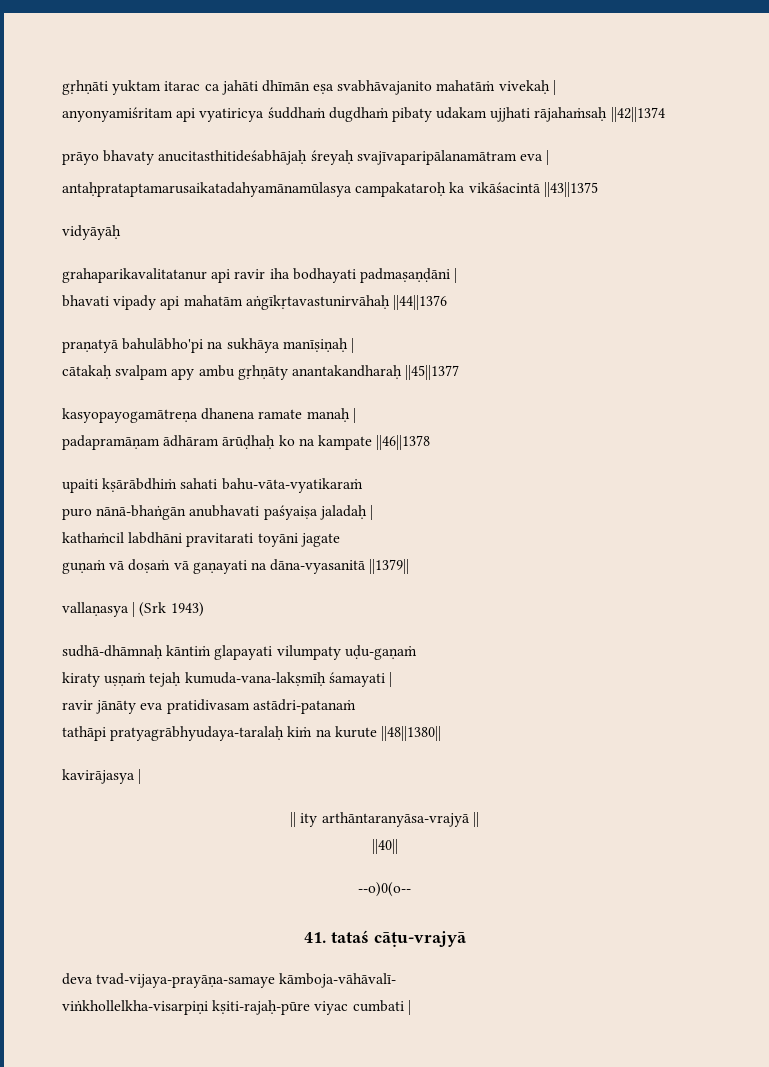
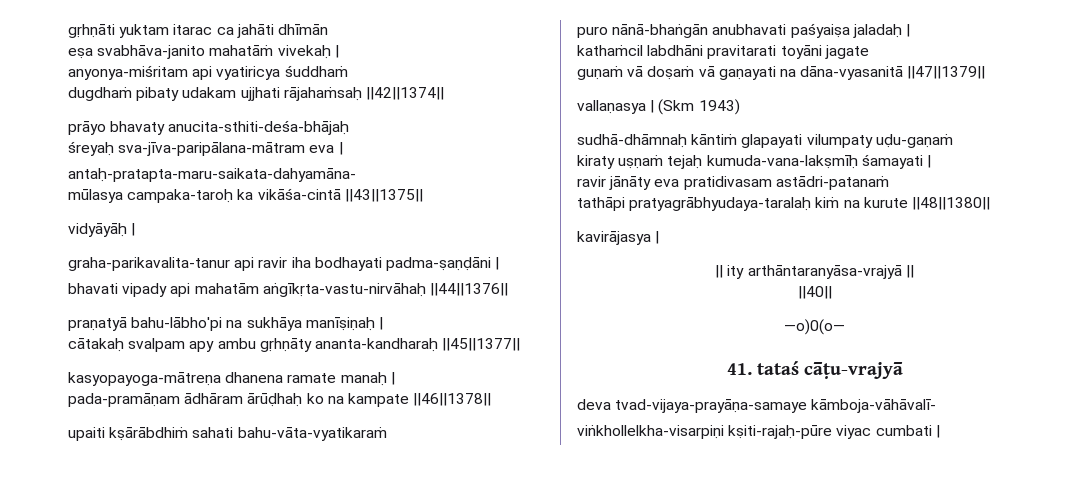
- gṛhṇāti yuktam itarac ca jahāti dhīmān eṣa svabhāvajanito mahatāṁ vivekaḥ |
+ gṛhṇāti yuktam itarac ca jahāti dhīmān
+ eṣa svabhāva-janito mahatāṁ vivekaḥ |
- anyonyamiśritam api vyatiricya śuddhaṁ dugdhaṁ pibaty udakam ujjhati rājahaṁsaḥ ||42||1374
+ anyonya-miśritam api vyatiricya śuddhaṁ
+ dugdhaṁ pibaty udakam ujjhati rājahaṁsaḥ ||42||1374||
- prāyo bhavaty anucitasthitideśabhājaḥ śreyaḥ svajīvaparipālanamātram eva |
+ prāyo bhavaty anucita-sthiti-deśa-bhājaḥ
+ śreyaḥ sva-jīva-paripālana-mātram eva |
- antaḥprataptamarusaikatadahyamānamūlasya campakataroḥ ka vikāśacintā ||43||1375
+ antaḥ-pratapta-maru-saikata-dahyamāna-
+ mūlasya campaka-taroḥ ka vikāśa-cintā ||43||1375||
- vidyāyāḥ
- grahaparikavalitatanur api ravir iha bodhayati padmaṣaṇḍāni |
+ vidyāyāḥ |
+ graha-parikavalita-tanur api ravir iha bodhayati padma-ṣaṇḍāni |
- bhavati vipady api mahatām aṅgīkṛtavastunirvāhaḥ ||44||1376
+ bhavati vipady api mahatām aṅgīkṛta-vastu-nirvāhaḥ ||44||1376||
- praṇatyā bahulābho'pi na sukhāya manīṣiṇaḥ |
+ praṇatyā bahu-lābho'pi na sukhāya manīṣiṇaḥ |
- cātakaḥ svalpam apy ambu gṛhṇāty anantakandharaḥ ||45||1377
- kasyopayogamātreṇa dhanena ramate manaḥ |
+ cātakaḥ svalpam apy ambu gṛhṇāty ananta-kandharaḥ ||45||1377||
+ kasyopayoga-mātreṇa dhanena ramate manaḥ |
- padapramāṇam ādhāram ārūḍhaḥ ko na kampate ||46||1378
+ pada-pramāṇam ādhāram ārūḍhaḥ ko na kampate ||46||1378||
- guṇaṁ vā doṣaṁ vā gaṇayati na dāna-vyasanitā ||1379||
+ guṇaṁ vā doṣaṁ vā gaṇayati na dāna-vyasanitā ||47||1379||
- vallaṇasya | (Srk 1943)
+ vallaṇasya | (Skm 1943)
- --o)0(o--
+ —o)0(o—

